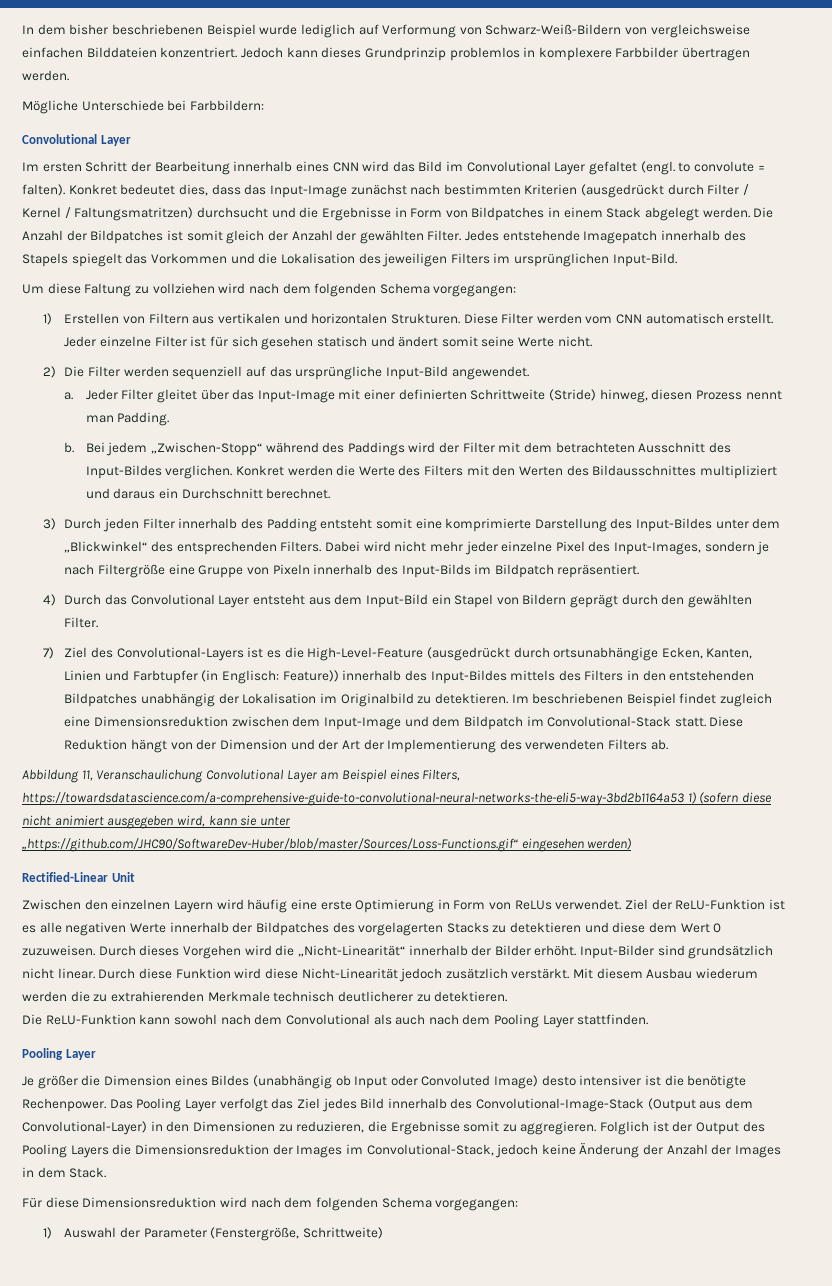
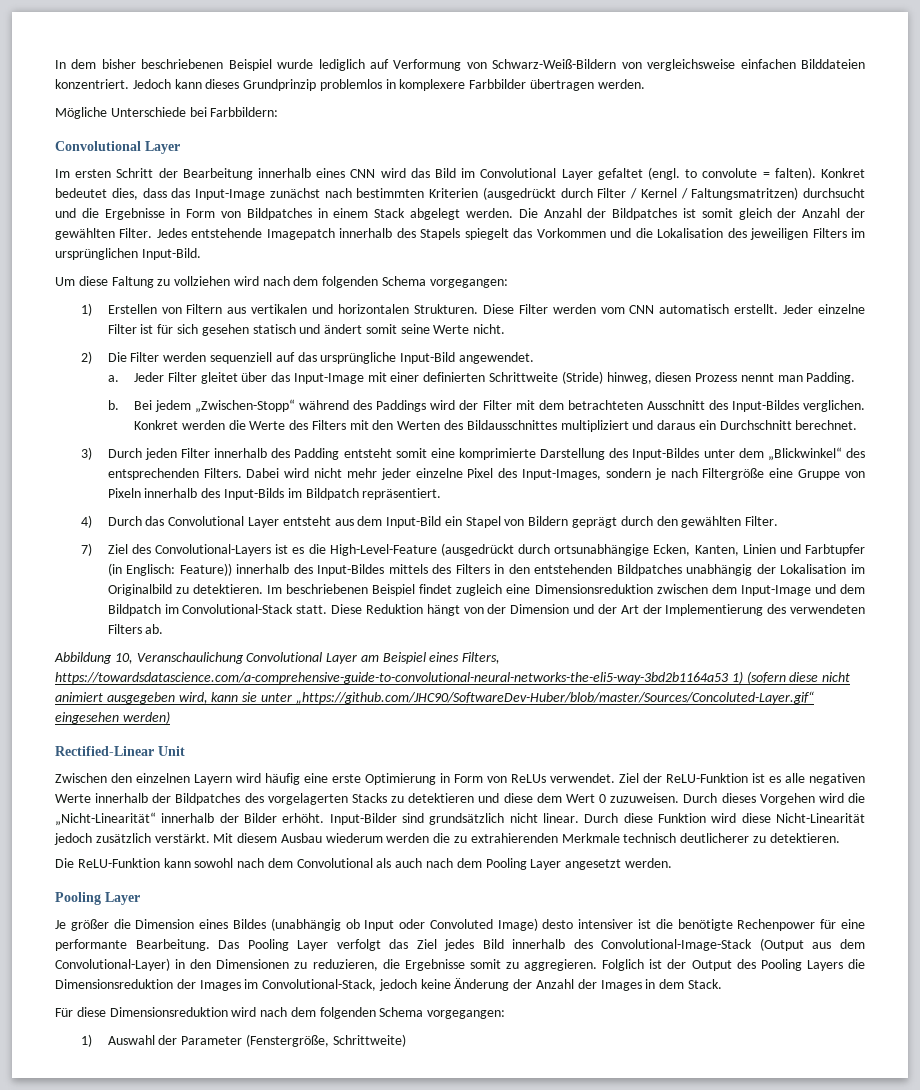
- Abbildung 11, Veranschaulichung Convolutional Layer am Beispiel eines Filters, https://towardsdatascience.com/a-comprehensive-guide-to-convolutional-neural-networks-the-eli5-way-3bd2b1164a53 1) (sofern diese nicht animiert ausgegeben wird, kann sie unter „https://github.com/JHC90/SoftwareDev-Huber/blob/master/Sources/Loss-Functions.gif“ eingesehen werden)
+ Abbildung 10, Veranschaulichung Convolutional Layer am Beispiel eines Filters, https://towardsdatascience.com/a-comprehensive-guide-to-convolutional-neural-networks-the-eli5-way-3bd2b1164a53 1) (sofern diese nicht animiert ausgegeben wird, kann sie unter „https://github.com/JHC90/SoftwareDev-Huber/blob/master/Sources/Concoluted-Layer.gif“ eingesehen werden)
- Die ReLU-Funktion kann sowohl nach dem Convolutional als auch nach dem Pooling Layer stattfinden.
+ Die ReLU-Funktion kann sowohl nach dem Convolutional als auch nach dem Pooling Layer angesetzt werden.
- Je größer die Dimension eines Bildes (unabhängig ob Input oder Convoluted Image) desto intensiver ist die benötigte Rechenpower.
+ Je größer die Dimension eines Bildes (unabhängig ob Input oder Convoluted Image) desto intensiver ist die benötigte Rechenpower für eine performante Bearbeitung.

